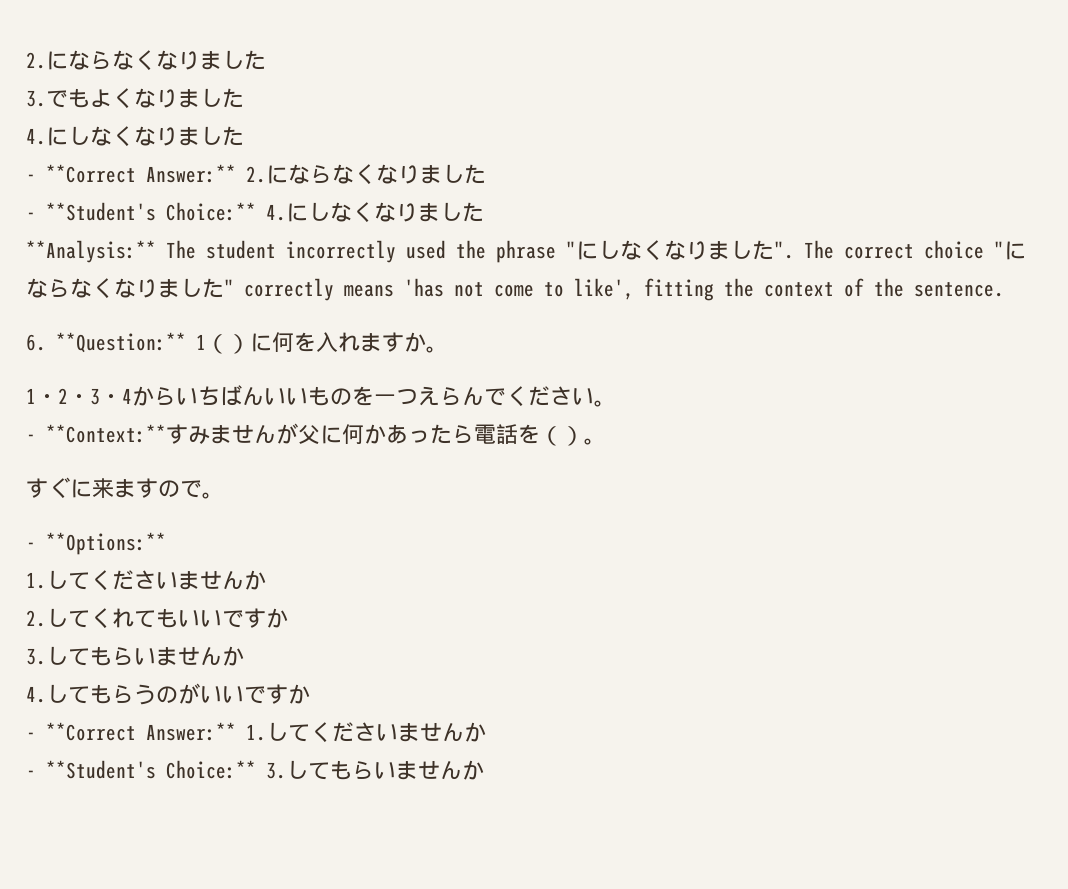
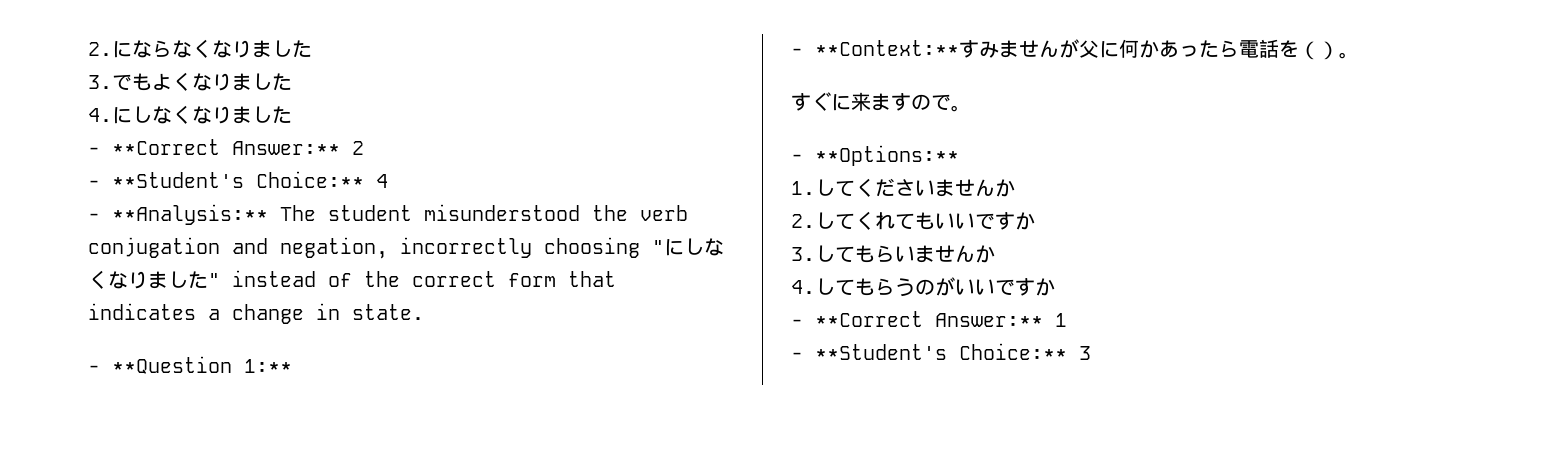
- - **Correct Answer:** 2.にならなくなりました
- - **Student's Choice:** 4.にしなくなりました
- **Analysis:** The student incorrectly used the phrase "にしなくなりました". The correct choice "にならなくなりました" correctly means 'has not come to like', fitting the context of the sentence.
- 6. **Question:** 1（）に何を入れますか。
- 1・2・3・4からいちばんいいものを一つえらんでください。
+ - **Correct Answer:** 2
+ - **Student's Choice:** 4
+ - **Analysis:** The student misunderstood the verb conjugation and negation, incorrectly choosing "にしなくなりました" instead of the correct form that indicates a change in state.
+ - **Question 1:**
- - **Correct Answer:** 1.してくださいませんか
- - **Student's Choice:** 3.してもらいませんか
+ - **Correct Answer:** 1
+ - **Student's Choice:** 3

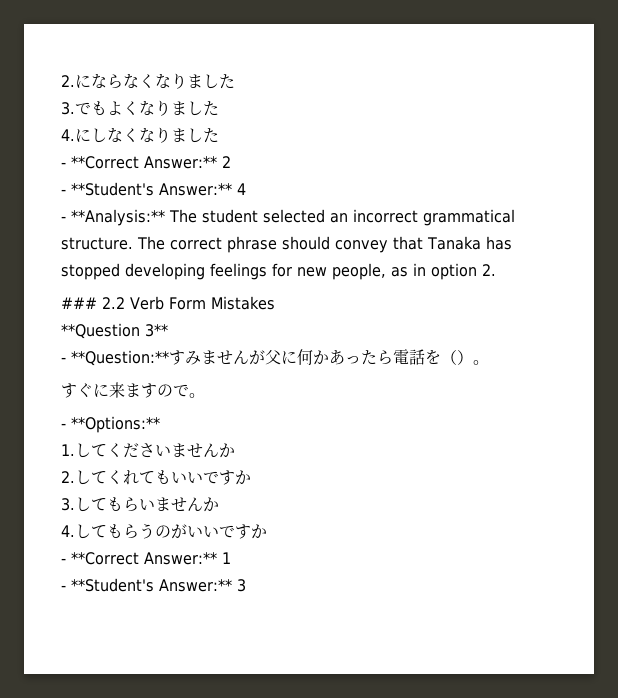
- - **Student's Choice:** 4
+ - **Student's Answer:** 4
- - **Analysis:** The student misunderstood the verb conjugation and negation, incorrectly choosing "にしなくなりました" instead of the correct form that indicates a change in state.
- - **Question 1:**
- - **Context:**すみませんが父に何かあったら電話を（）。
+ - **Analysis:** The student selected an incorrect grammatical structure. The correct phrase should convey that Tanaka has stopped developing feelings for new people, as in option 2.
+ ### 2.2 Verb Form Mistakes
+ **Question 3**
+ - **Question:**すみませんが父に何かあったら電話を（）。
- - **Student's Choice:** 3
+ - **Student's Answer:** 3

